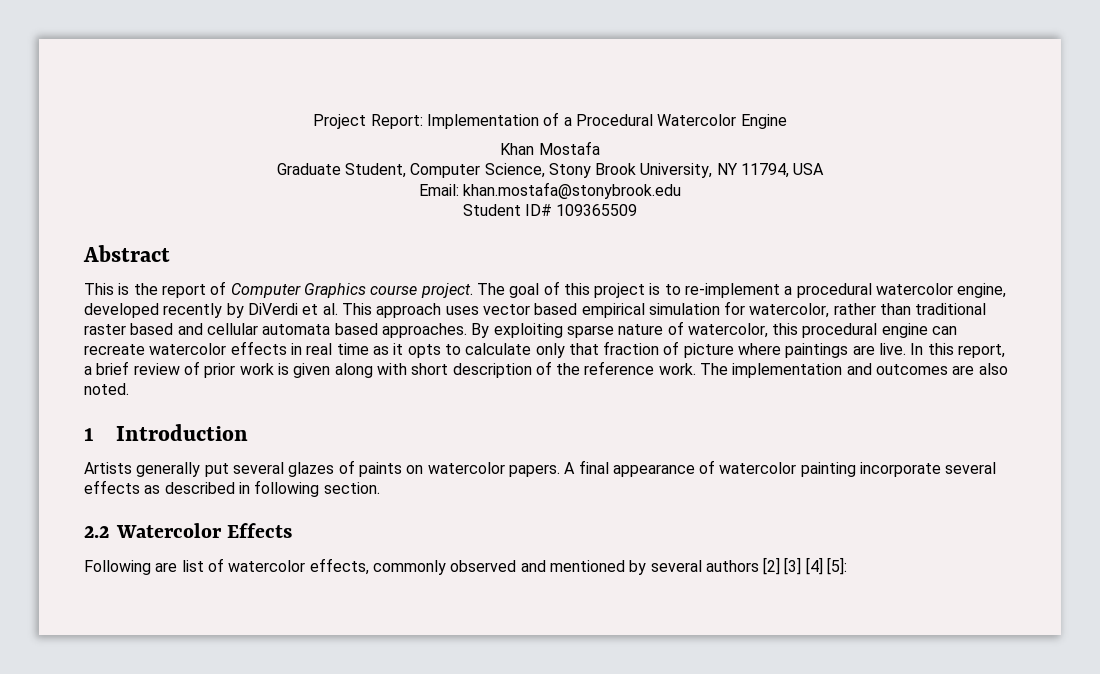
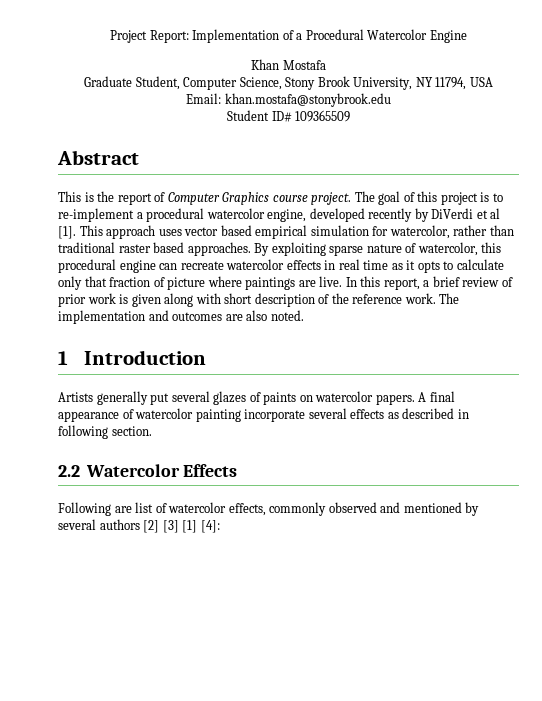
- The goal of this project is to re-implement a procedural watercolor engine, developed recently by DiVerdi et al. This approach uses vector based empirical simulation for watercolor, rather than traditional raster based and cellular automata based approaches.
+ The goal of this project is to re-implement a procedural watercolor engine, developed recently by DiVerdi et al [1]. This approach uses vector based empirical simulation for watercolor, rather than traditional raster based approaches.
- Following are list of watercolor effects, commonly observed and mentioned by several authors [2] [3] [4] [5]:
+ Following are list of watercolor effects, commonly observed and mentioned by several authors [2] [3] [1] [4]:

